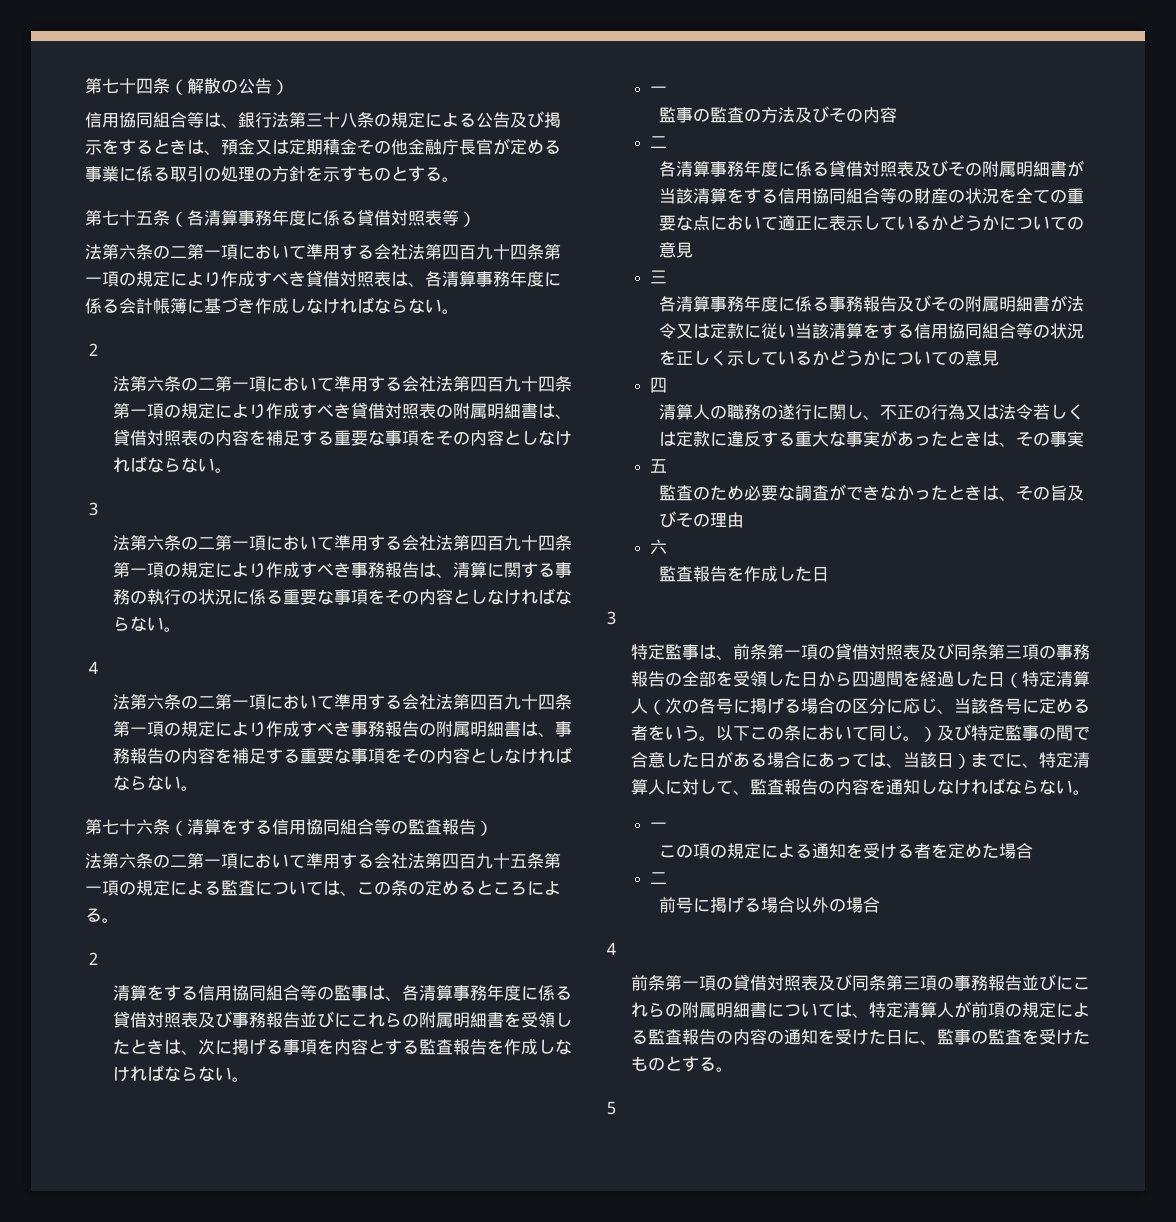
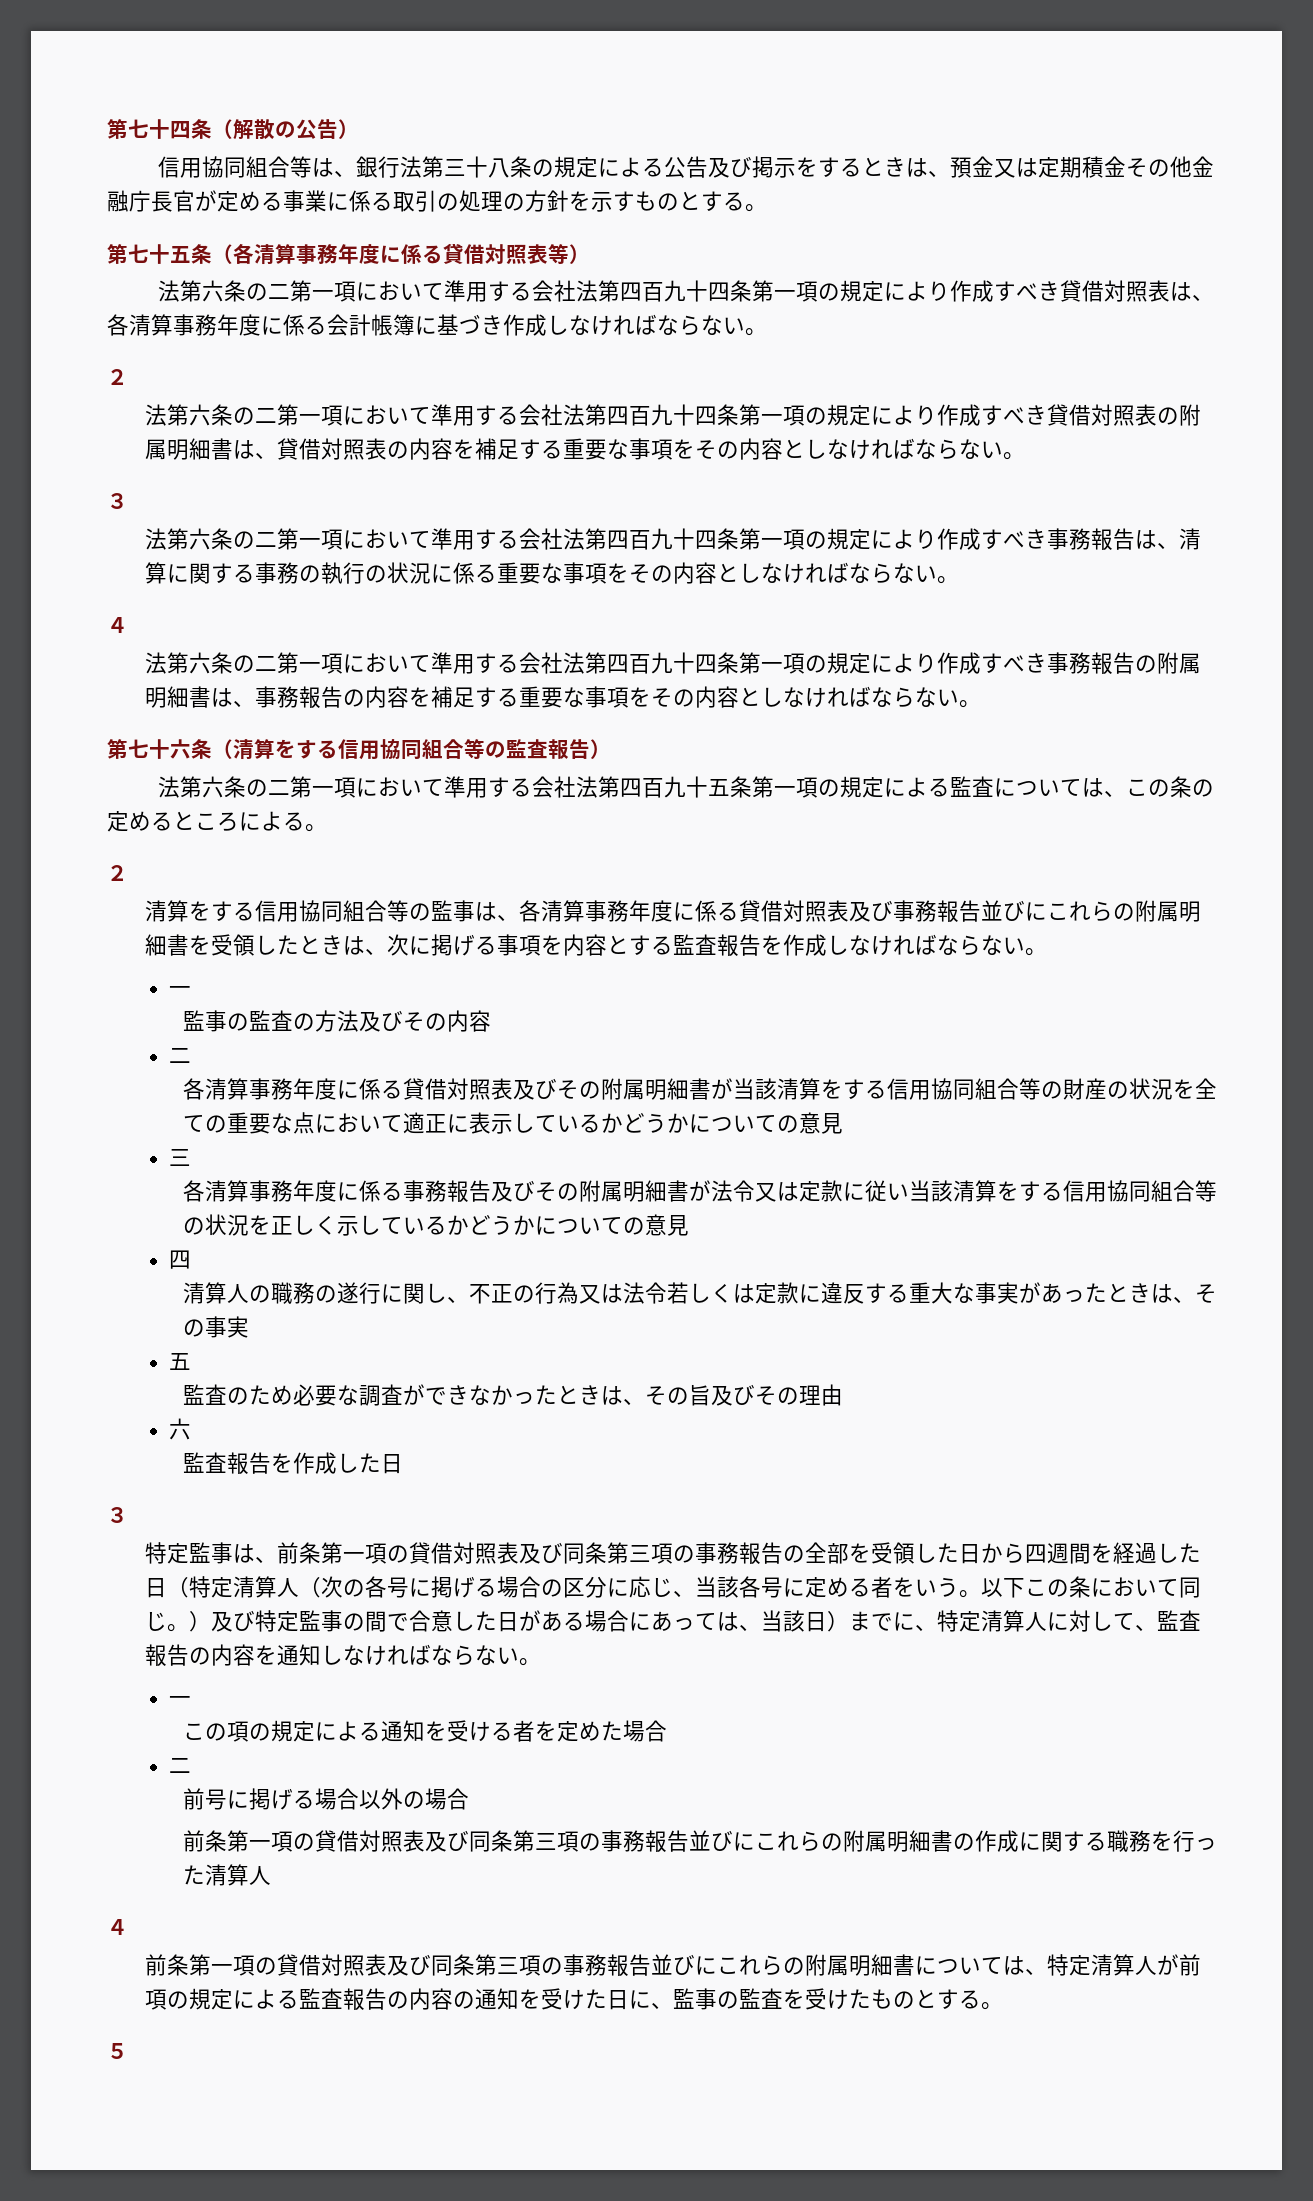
+ 前条第一項の貸借対照表及び同条第三項の事務報告並びにこれらの附属明細書の作成に関する職務を行った清算人

